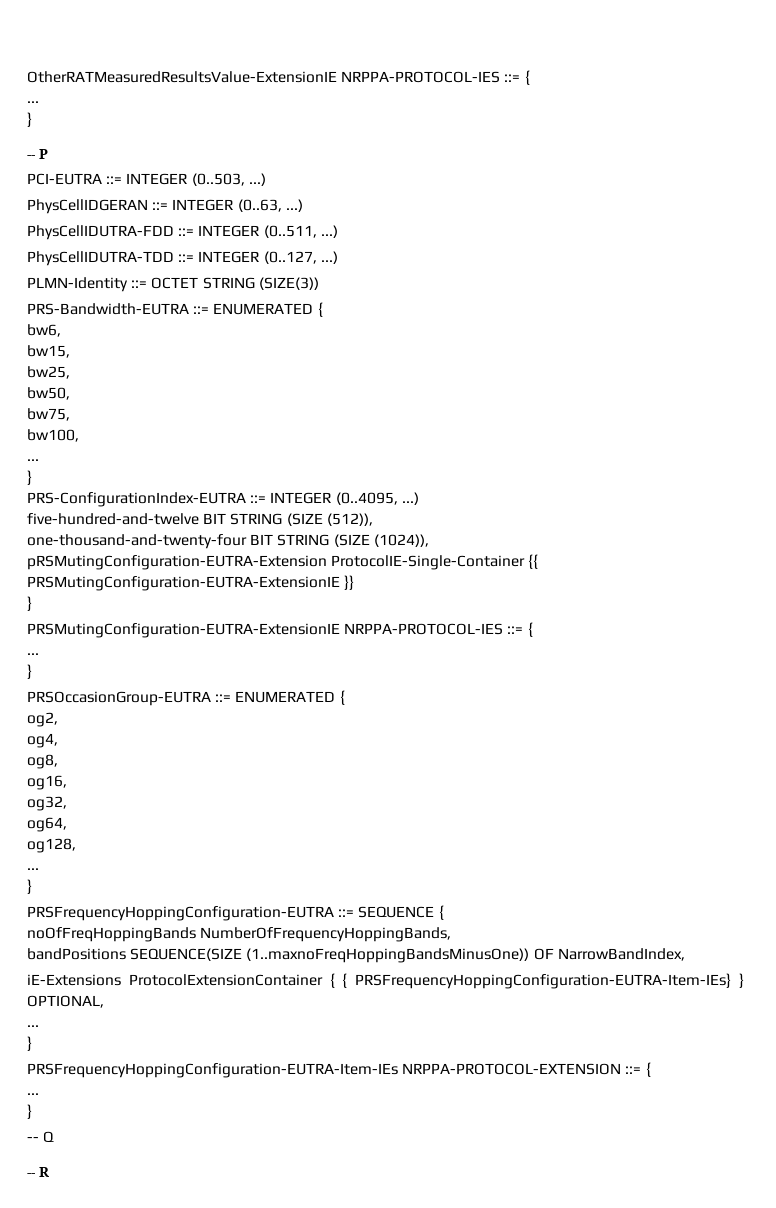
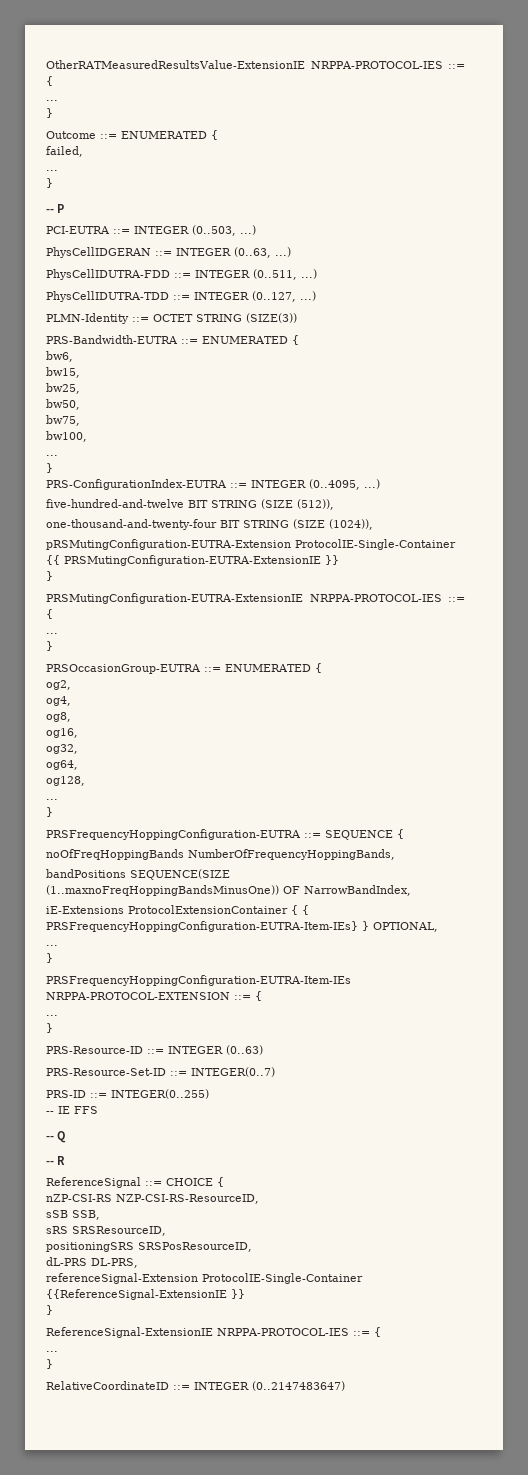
+ Outcome ::= ENUMERATED {
+ failed,
+ ...
+ }
+ PRS-Resource-ID ::= INTEGER (0..63)
+ PRS-Resource-Set-ID ::= INTEGER(0..7)
+ PRS-ID ::= INTEGER(0..255)
+ -- IE FFS
  -- Q
  -- R
+ ReferenceSignal ::= CHOICE {
+ nZP-CSI-RS NZP-CSI-RS-ResourceID,
+ sSB SSB,
+ sRS SRSResourceID,
+ positioningSRS SRSPosResourceID,
+ dL-PRS DL-PRS,
+ referenceSignal-Extension ProtocolIE-Single-Container {{ReferenceSignal-ExtensionIE }}
+ }
+ ReferenceSignal-ExtensionIE NRPPA-PROTOCOL-IES ::= {
+ ...
+ }
+ RelativeCoordinateID ::= INTEGER (0..2147483647)

